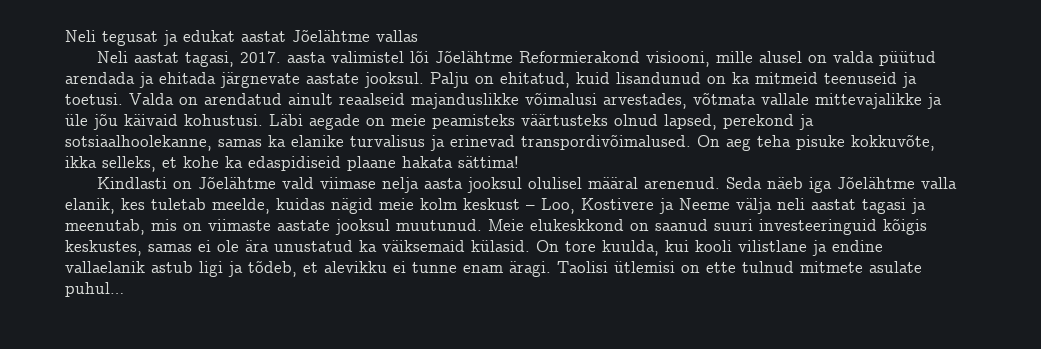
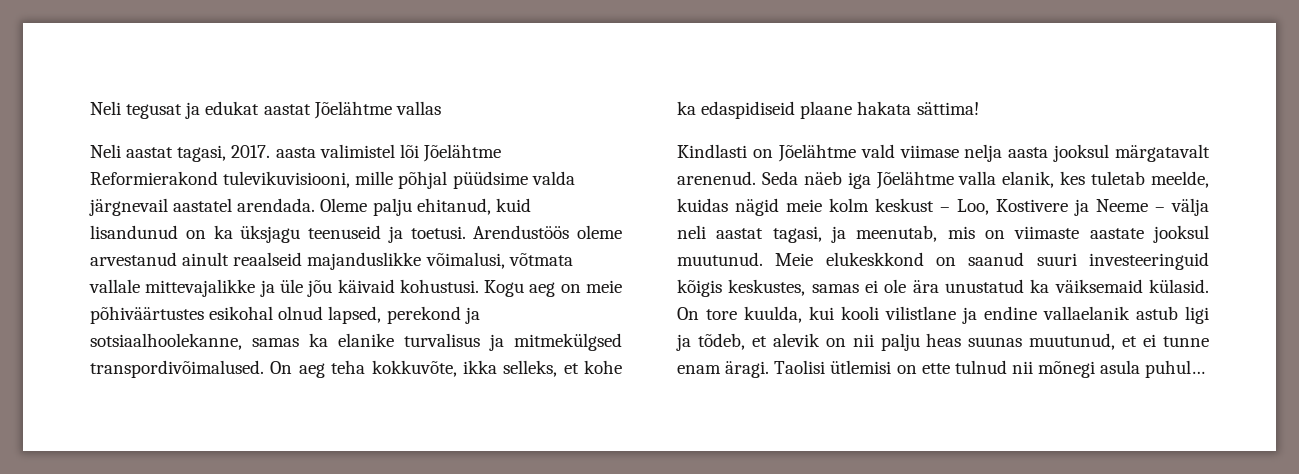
- Neli aastat tagasi, 2017. aasta valimistel lõi Jõelähtme Reformierakond visiooni, mille alusel on valda püütud arendada ja ehitada järgnevate aastate jooksul. Palju on ehitatud, kuid lisandunud on ka mitmeid teenuseid ja toetusi.
+ Neli aastat tagasi, 2017. aasta valimistel lõi Jõelähtme Reformierakond tulevikuvisiooni, mille põhjal püüdsime valda järgnevail aastatel arendada. Oleme palju ehitanud, kuid lisandunud on ka üksjagu teenuseid ja toetusi.
- Valda on arendatud ainult reaalseid majanduslikke võimalusi arvestades, võtmata vallale mittevajalikke ja üle jõu käivaid kohustusi.
+ Arendustöös oleme arvestanud ainult reaalseid majanduslikke võimalusi, võtmata vallale mittevajalikke ja üle jõu käivaid kohustusi.
- Läbi aegade on meie peamisteks väärtusteks olnud lapsed, perekond ja sotsiaalhoolekanne, samas ka elanike turvalisus ja erinevad transpordivõimalused.
+ Kogu aeg on meie põhiväärtustes esikohal olnud lapsed, perekond ja sotsiaalhoolekanne, samas ka elanike turvalisus ja mitmekülgsed transpordivõimalused.
- On aeg teha pisuke kokkuvõte, ikka selleks, et kohe ka edaspidiseid plaane hakata sättima!
+ On aeg teha kokkuvõte, ikka selleks, et kohe ka edaspidiseid plaane hakata sättima!
- Kindlasti on Jõelähtme vald viimase nelja aasta jooksul olulisel määral arenenud.
+ Kindlasti on Jõelähtme vald viimase nelja aasta jooksul märgatavalt arenenud.
- Seda näeb iga Jõelähtme valla elanik, kes tuletab meelde, kuidas nägid meie kolm keskust – Loo, Kostivere ja Neeme välja neli aastat tagasi ja meenutab, mis on viimaste aastate jooksul muutunud.
+ Seda näeb iga Jõelähtme valla elanik, kes tuletab meelde, kuidas nägid meie kolm keskust – Loo, Kostivere ja Neeme – välja neli aastat tagasi, ja meenutab, mis on viimaste aastate jooksul muutunud.
- On tore kuulda, kui kooli vilistlane ja endine vallaelanik astub ligi ja tõdeb, et alevikku ei tunne enam äragi.
+ On tore kuulda, kui kooli vilistlane ja endine vallaelanik astub ligi ja tõdeb, et alevik on nii palju heas suunas muutunud, et ei tunne enam äragi.
- Taolisi ütlemisi on ette tulnud mitmete asulate puhul…
+ Taolisi ütlemisi on ette tulnud nii mõnegi asula puhul…

